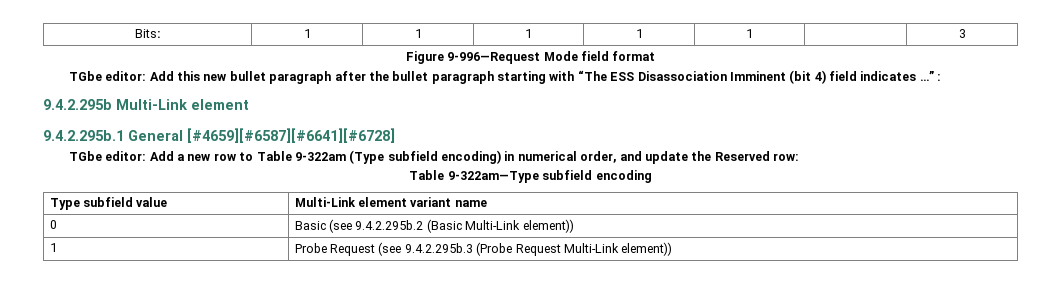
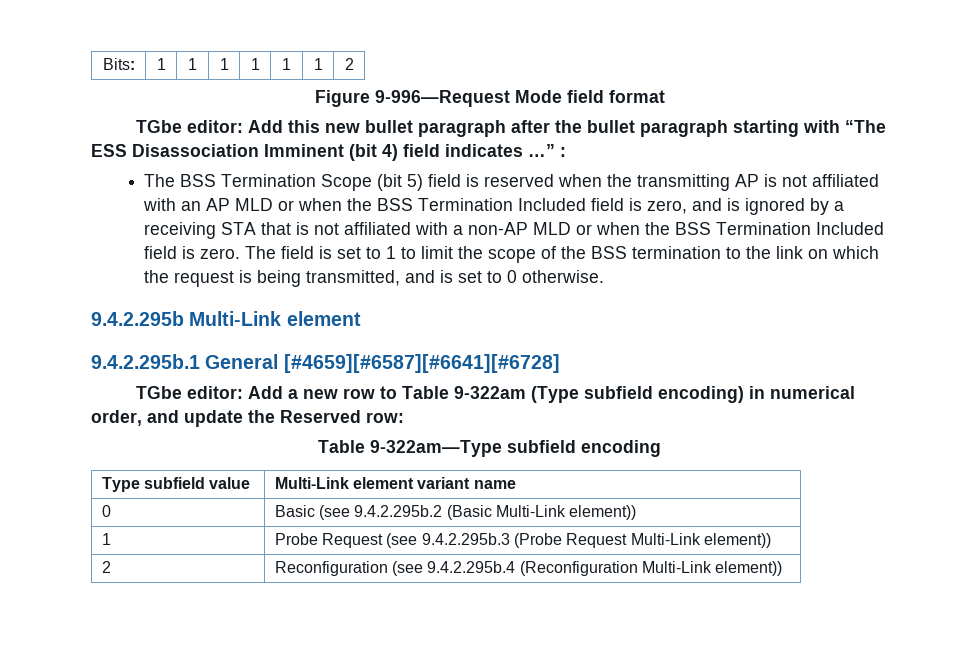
- Bits: | 1 | 1 | 1 | 1 | 1 | | 3
+ Bits: | 1 | 1 | 1 | 1 | 1 | 1 | 2
+ The BSS Termination Scope (bit 5) field is reserved when the transmitting AP is not affiliated with an AP MLD or when the BSS Termination Included field is zero, and is ignored by a receiving STA that is not affiliated with a non-AP MLD or when the BSS Termination Included field is zero. The field is set to 1 to limit the scope of the BSS termination to the link on which the request is being transmitted, and is set to 0 otherwise.
+ 2 | Reconfiguration (see 9.4.2.295b.4 (Reconfiguration Multi-Link element))

